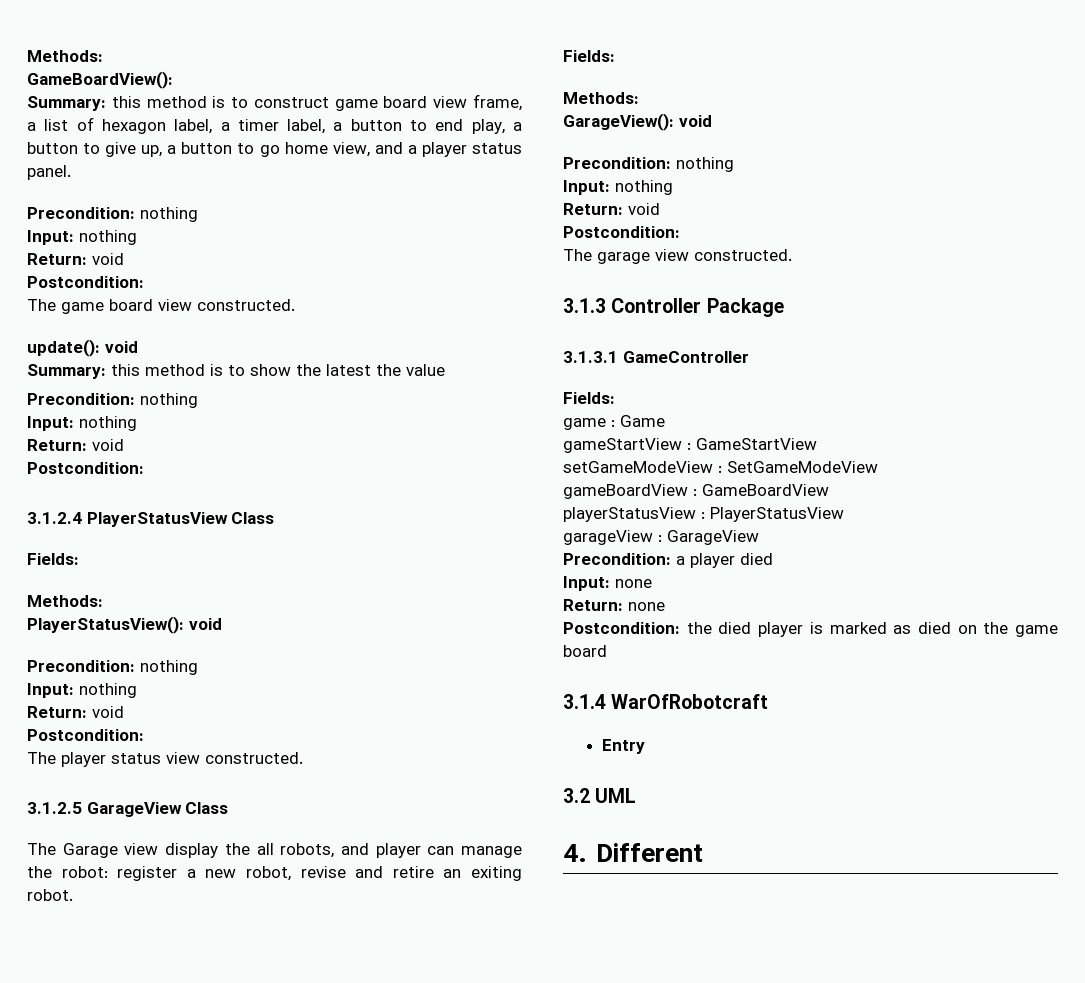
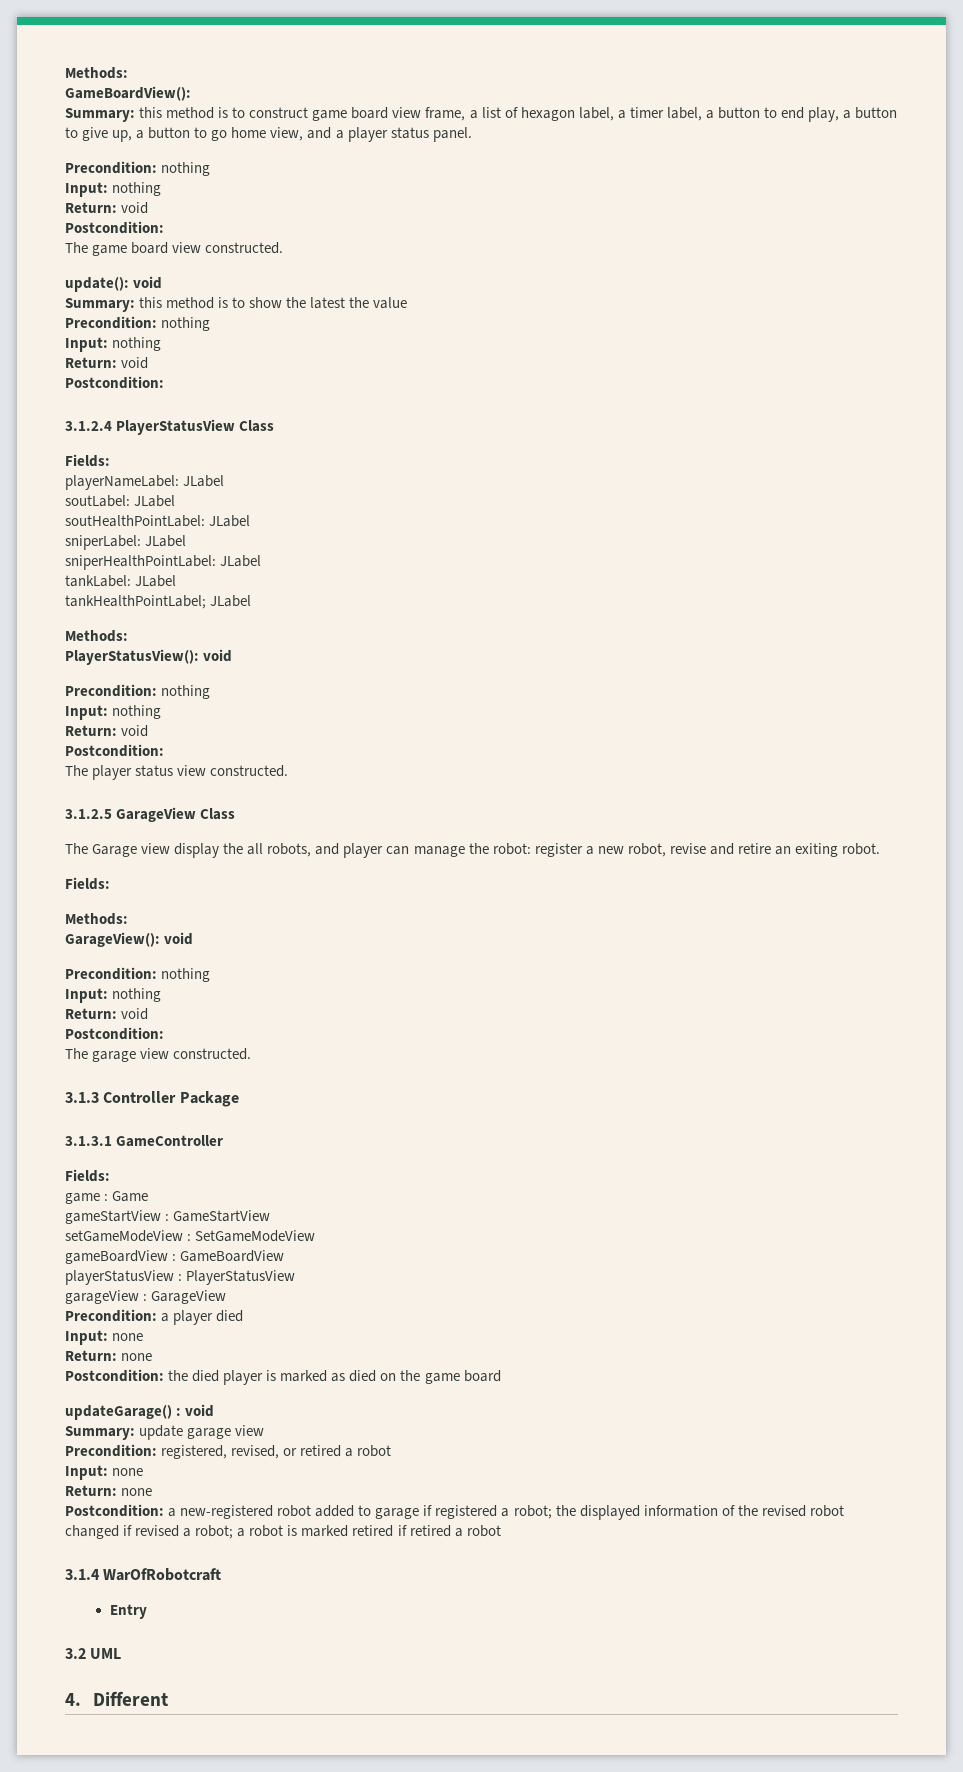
+ playerNameLabel: JLabel
+ soutLabel: JLabel
+ soutHealthPointLabel: JLabel
+ sniperLabel: JLabel
+ sniperHealthPointLabel: JLabel
+ tankLabel: JLabel
+ tankHealthPointLabel; JLabel
+ updateGarage() : void
+ Summary: update garage view
+ Precondition: registered, revised, or retired a robot
+ Input: none
+ Return: none
+ Postcondition: a new-registered robot added to garage if registered a robot; the displayed information of the revised robot changed if revised a robot; a robot is marked retired if retired a robot

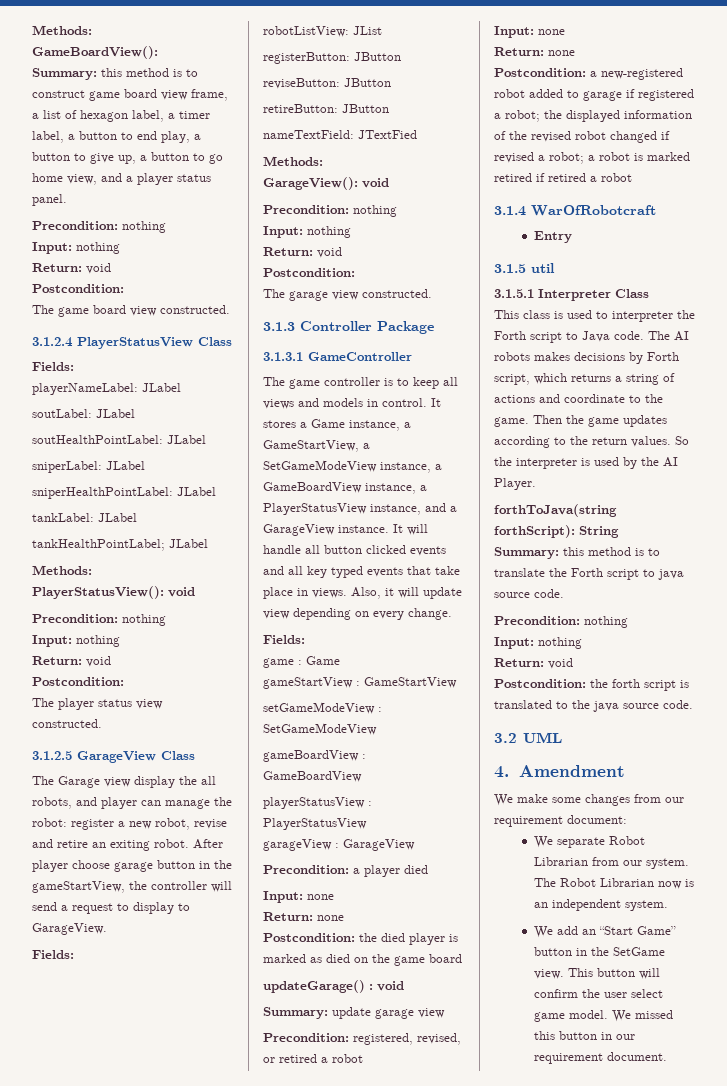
- update(): void
- Summary: this method is to show the latest the value
- Precondition: nothing
- Input: nothing
- Return: void
- Postcondition:
- The Garage view display the all robots, and player can manage the robot: register a new robot, revise and retire an exiting robot.
+ The Garage view display the all robots, and player can manage the robot: register a new robot, revise and retire an exiting robot. After player choose garage button in the gameStartView, the controller will send a request to display to GarageView.
  Fields:
+ robotListView: JList
+ registerButton: JButton
+ reviseButton: JButton
+ retireButton: JButton
+ nameTextField: JTextFied
+ The game controller is to keep all views and models in control. It stores a Game instance, a GameStartView, a SetGameModeView instance, a GameBoardView instance, a PlayerStatusView instance, and a GarageView instance. It will handle all button clicked events and all key typed events that take place in views. Also, it will update view depending on every change.
+ 3.1.5 util
+ 3.1.5.1 Interpreter Class
+ This class is used to interpreter the Forth script to Java code. The AI robots makes decisions by Forth script, which returns a string of actions and coordinate to the game. Then the game updates according to the return values. So the interpreter is used by the AI Player.
+ forthToJava(string forthScript): String
+ Summary: this method is to translate the Forth script to java source code.
+ Precondition: nothing
+ Input: nothing
+ Return: void
+ Postcondition: the forth script is translated to the java source code.
  3.2 UML
- 4. Different
+ 4. Amendment
+ We make some changes from our requirement document:
+ We separate Robot Librarian from our system. The Robot Librarian now is an independent system.
+ We add an “Start Game” button in the SetGame view. This button will confirm the user select game model. We missed this button in our requirement document.

